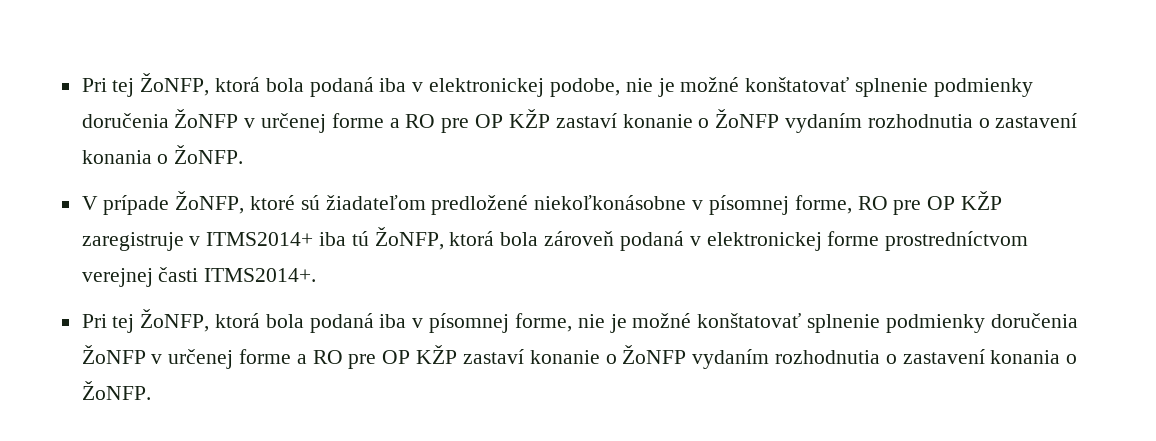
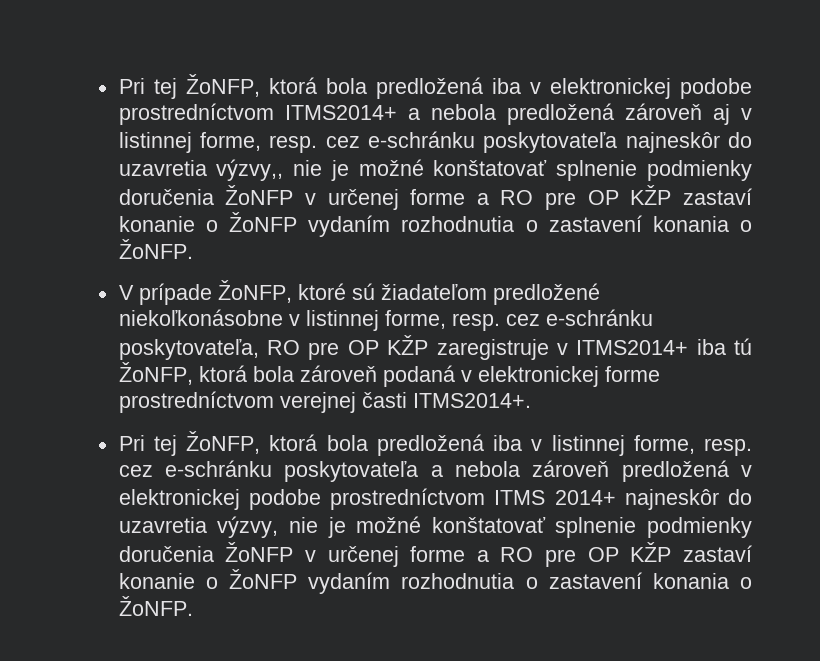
- Pri tej ŽoNFP, ktorá bola podaná iba v elektronickej podobe, nie je možné konštatovať splnenie podmienky doručenia ŽoNFP v určenej forme a RO pre OP KŽP zastaví konanie o ŽoNFP vydaním rozhodnutia o zastavení konania o ŽoNFP.
+ Pri tej ŽoNFP, ktorá bola predložená iba v elektronickej podobe prostredníctvom ITMS2014+ a nebola predložená zároveň aj v listinnej forme, resp. cez e-schránku poskytovateľa najneskôr do uzavretia výzvy,, nie je možné konštatovať splnenie podmienky doručenia ŽoNFP v určenej forme a RO pre OP KŽP zastaví konanie o ŽoNFP vydaním rozhodnutia o zastavení konania o ŽoNFP.
- V prípade ŽoNFP, ktoré sú žiadateľom predložené niekoľkonásobne v písomnej forme, RO pre OP KŽP zaregistruje v ITMS2014+ iba tú ŽoNFP, ktorá bola zároveň podaná v elektronickej forme prostredníctvom verejnej časti ITMS2014+.
+ V prípade ŽoNFP, ktoré sú žiadateľom predložené niekoľkonásobne v listinnej forme, resp. cez e-schránku poskytovateľa, RO pre OP KŽP zaregistruje v ITMS2014+ iba tú ŽoNFP, ktorá bola zároveň podaná v elektronickej forme prostredníctvom verejnej časti ITMS2014+.
- Pri tej ŽoNFP, ktorá bola podaná iba v písomnej forme, nie je možné konštatovať splnenie podmienky doručenia ŽoNFP v určenej forme a RO pre OP KŽP zastaví konanie o ŽoNFP vydaním rozhodnutia o zastavení konania o ŽoNFP.
+ Pri tej ŽoNFP, ktorá bola predložená iba v listinnej forme, resp. cez e-schránku poskytovateľa a nebola zároveň predložená v elektronickej podobe prostredníctvom ITMS 2014+ najneskôr do uzavretia výzvy, nie je možné konštatovať splnenie podmienky doručenia ŽoNFP v určenej forme a RO pre OP KŽP zastaví konanie o ŽoNFP vydaním rozhodnutia o zastavení konania o ŽoNFP.

